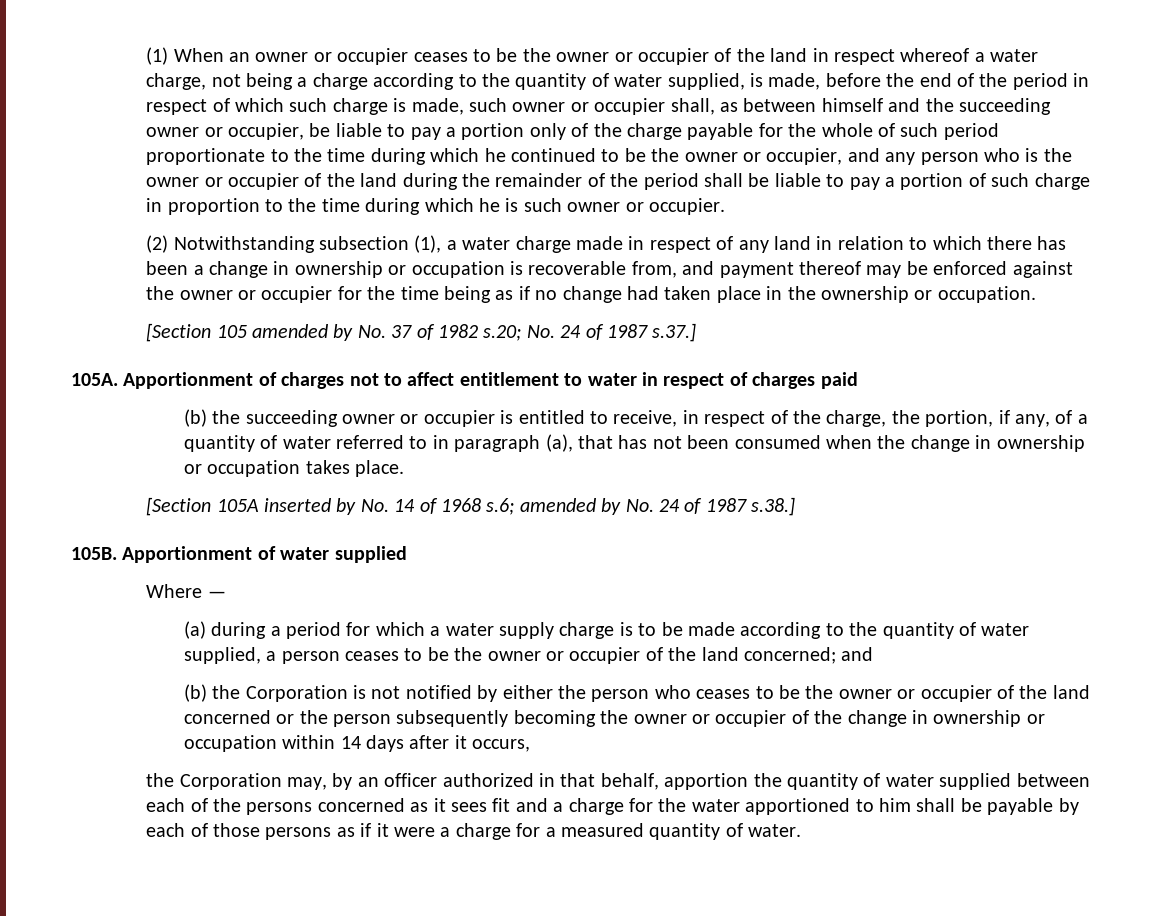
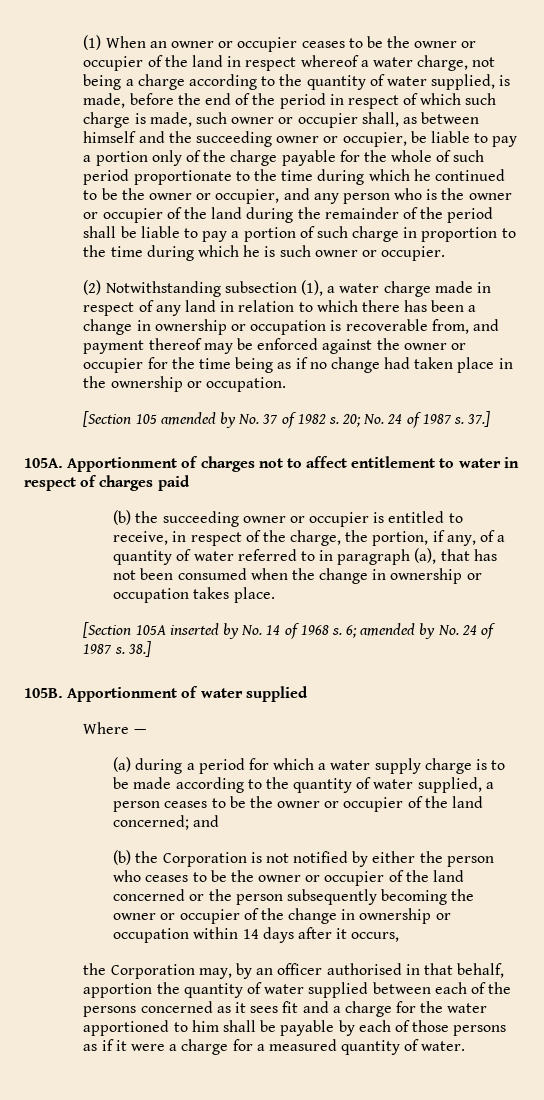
- [Section 105 amended by No. 37 of 1982 s.20; No. 24 of 1987 s.37.]
+ [Section 105 amended by No. 37 of 1982 s. 20; No. 24 of 1987 s. 37.]
- [Section 105A inserted by No. 14 of 1968 s.6; amended by No. 24 of 1987 s.38.]
+ [Section 105A inserted by No. 14 of 1968 s. 6; amended by No. 24 of 1987 s. 38.]
- the Corporation may, by an officer authorized in that behalf, apportion the quantity of water supplied between each of the persons concerned as it sees fit and a charge for the water apportioned to him shall be payable by each of those persons as if it were a charge for a measured quantity of water.
+ the Corporation may, by an officer authorised in that behalf, apportion the quantity of water supplied between each of the persons concerned as it sees fit and a charge for the water apportioned to him shall be payable by each of those persons as if it were a charge for a measured quantity of water.

